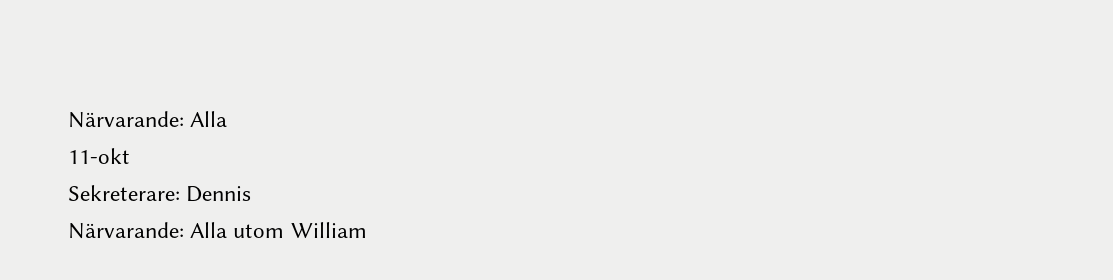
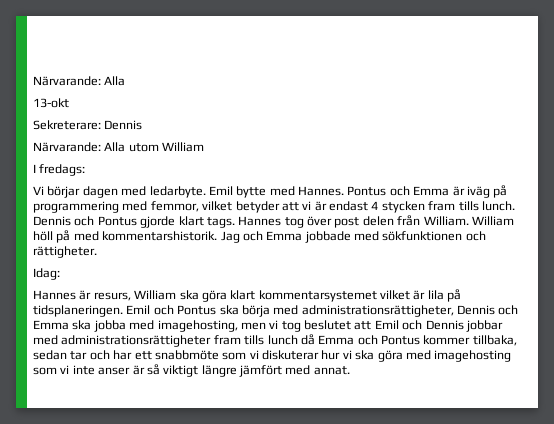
- 11-okt
+ 13-okt
+ I fredags:
+ Vi börjar dagen med ledarbyte. Emil bytte med Hannes. Pontus och Emma är iväg på programmering med femmor, vilket betyder att vi är endast 4 stycken fram tills lunch. Dennis och Pontus gjorde klart tags. Hannes tog över post delen från William. William höll på med kommentarshistorik. Jag och Emma jobbade med sökfunktionen och rättigheter.
+ Idag:
+ Hannes är resurs, William ska göra klart kommentarsystemet vilket är lila på tidsplaneringen. Emil och Pontus ska börja med administrationsrättigheter, Dennis och Emma ska jobba med imagehosting, men vi tog beslutet att Emil och Dennis jobbar med administrationsrättigheter fram tills lunch då Emma och Pontus kommer tillbaka, sedan tar och har ett snabbmöte som vi diskuterar hur vi ska göra med imagehosting som vi inte anser är så viktigt längre jämfört med annat.

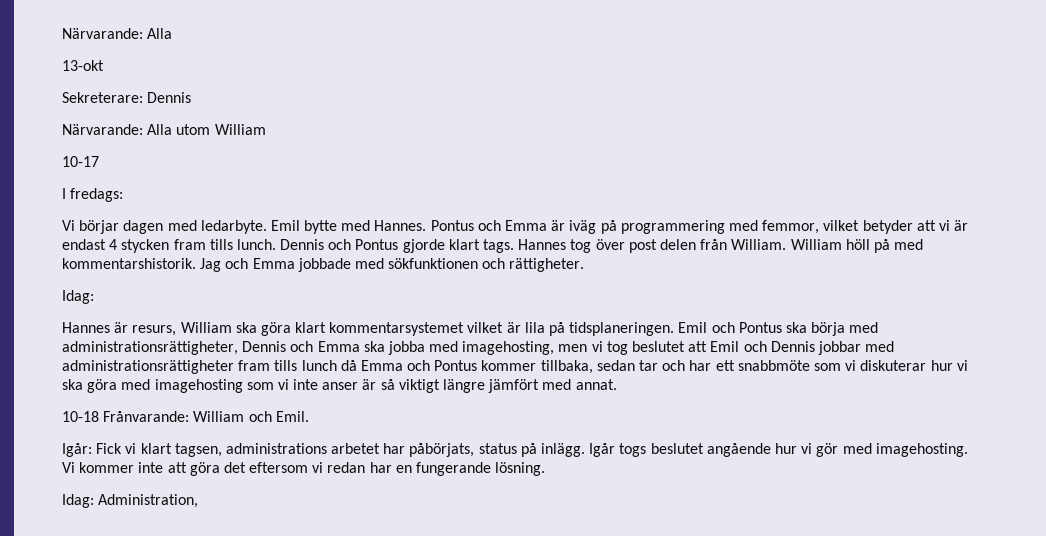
+ 10-17
+ 10-18 Frånvarande: William och Emil.
+ Igår: Fick vi klart tagsen, administrations arbetet har påbörjats, status på inlägg. Igår togs beslutet angående hur vi gör med imagehosting. Vi kommer inte att göra det eftersom vi redan har en fungerande lösning.
+ Idag: Administration,

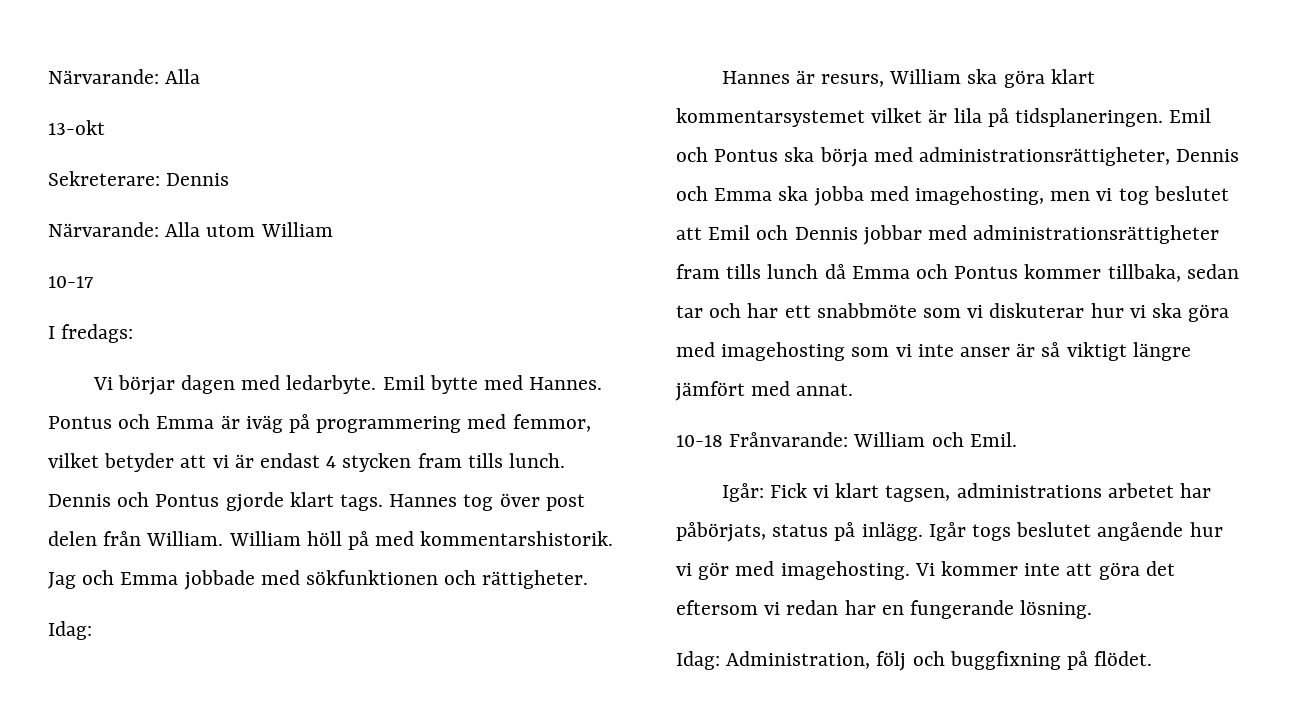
- Idag: Administration,
+ Idag: Administration, följ och buggfixning på flödet.

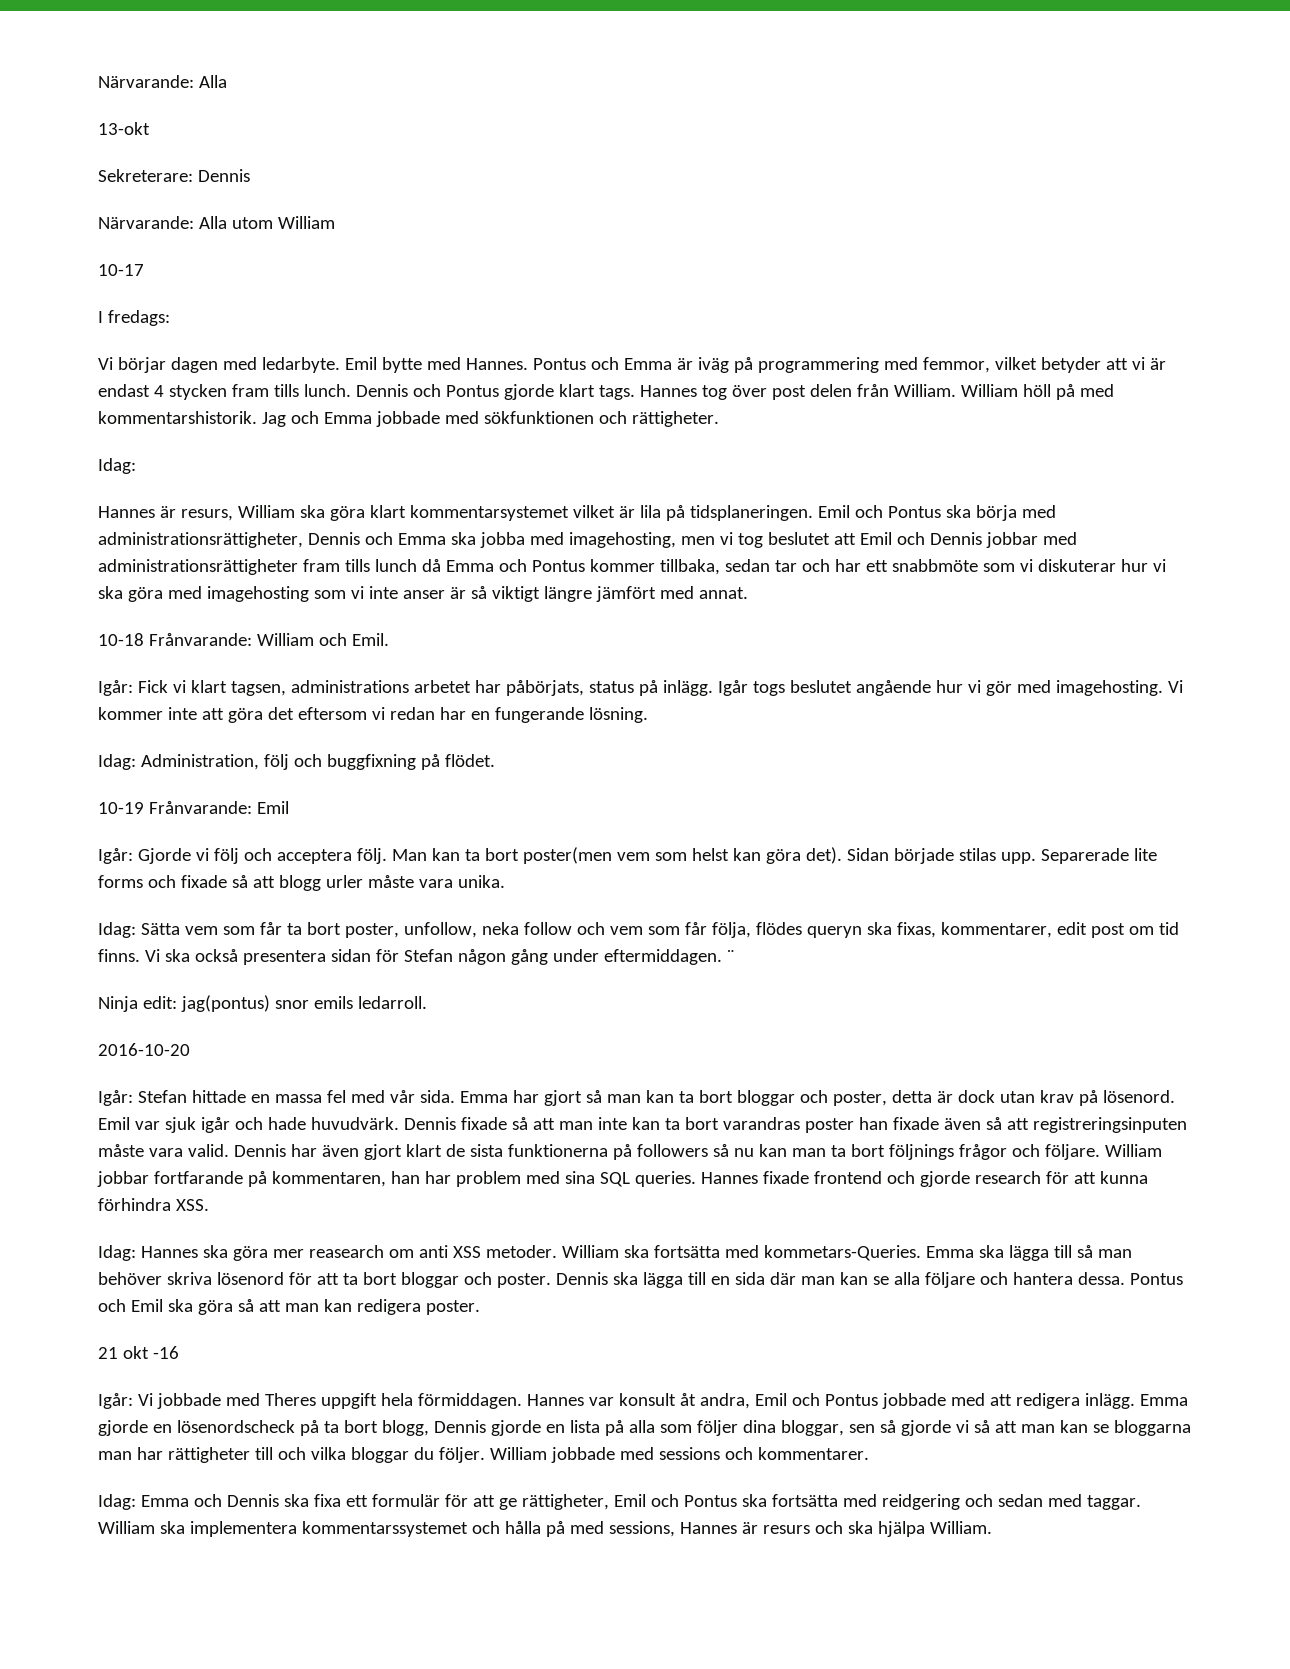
+ 10-19 Frånvarande: Emil
+ Igår: Gjorde vi följ och acceptera följ. Man kan ta bort poster(men vem som helst kan göra det). Sidan började stilas upp. Separerade lite forms och fixade så att blogg urler måste vara unika.
+ Idag: Sätta vem som får ta bort poster, unfollow, neka follow och vem som får följa, flödes queryn ska fixas, kommentarer, edit post om tid finns. Vi ska också presentera sidan för Stefan någon gång under eftermiddagen. ¨
+ Ninja edit: jag(pontus) snor emils ledarroll.
+ 2016-10-20
+ Igår: Stefan hittade en massa fel med vår sida. Emma har gjort så man kan ta bort bloggar och poster, detta är dock utan krav på lösenord. Emil var sjuk igår och hade huvudvärk. Dennis fixade så att man inte kan ta bort varandras poster han fixade även så att registreringsinputen måste vara valid. Dennis har även gjort klart de sista funktionerna på followers så nu kan man ta bort följnings frågor och följare. William jobbar fortfarande på kommentaren, han har problem med sina SQL queries. Hannes fixade frontend och gjorde research för att kunna förhindra XSS.
+ Idag: Hannes ska göra mer reasearch om anti XSS metoder. William ska fortsätta med kommetars-Queries. Emma ska lägga till så man behöver skriva lösenord för att ta bort bloggar och poster. Dennis ska lägga till en sida där man kan se alla följare och hantera dessa. Pontus och Emil ska göra så att man kan redigera poster.
+ 21 okt -16
+ Igår: Vi jobbade med Theres uppgift hela förmiddagen. Hannes var konsult åt andra, Emil och Pontus jobbade med att redigera inlägg. Emma gjorde en lösenordscheck på ta bort blogg, Dennis gjorde en lista på alla som följer dina bloggar, sen så gjorde vi så att man kan se bloggarna man har rättigheter till och vilka bloggar du följer. William jobbade med sessions och kommentarer.
+ Idag: Emma och Dennis ska fixa ett formulär för att ge rättigheter, Emil och Pontus ska fortsätta med reidgering och sedan med taggar. William ska implementera kommentarssystemet och hålla på med sessions, Hannes är resurs och ska hjälpa William.

